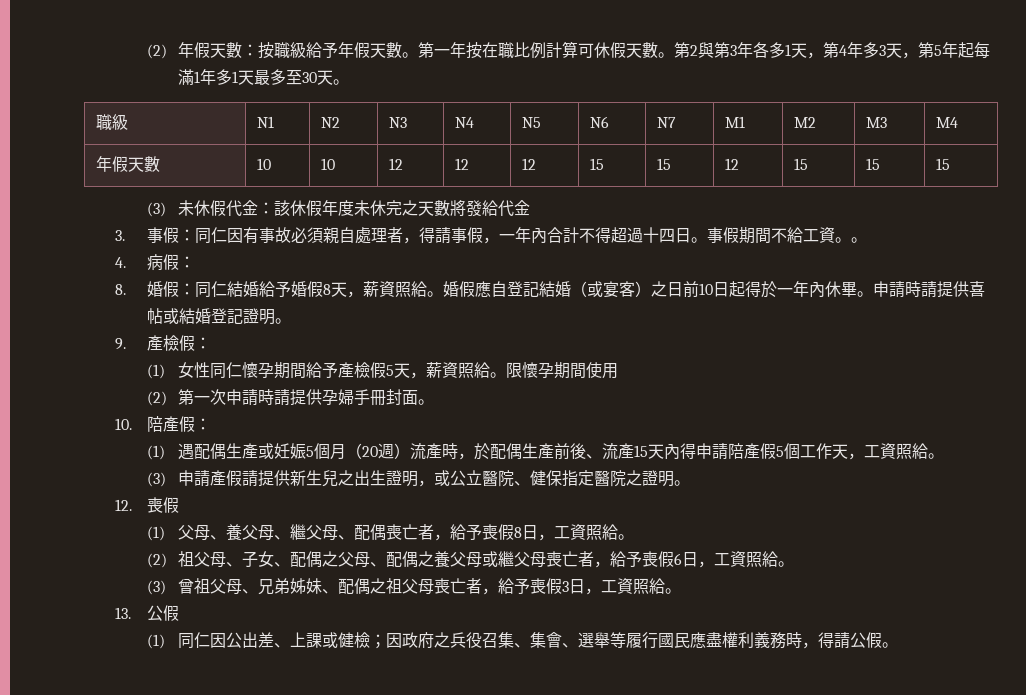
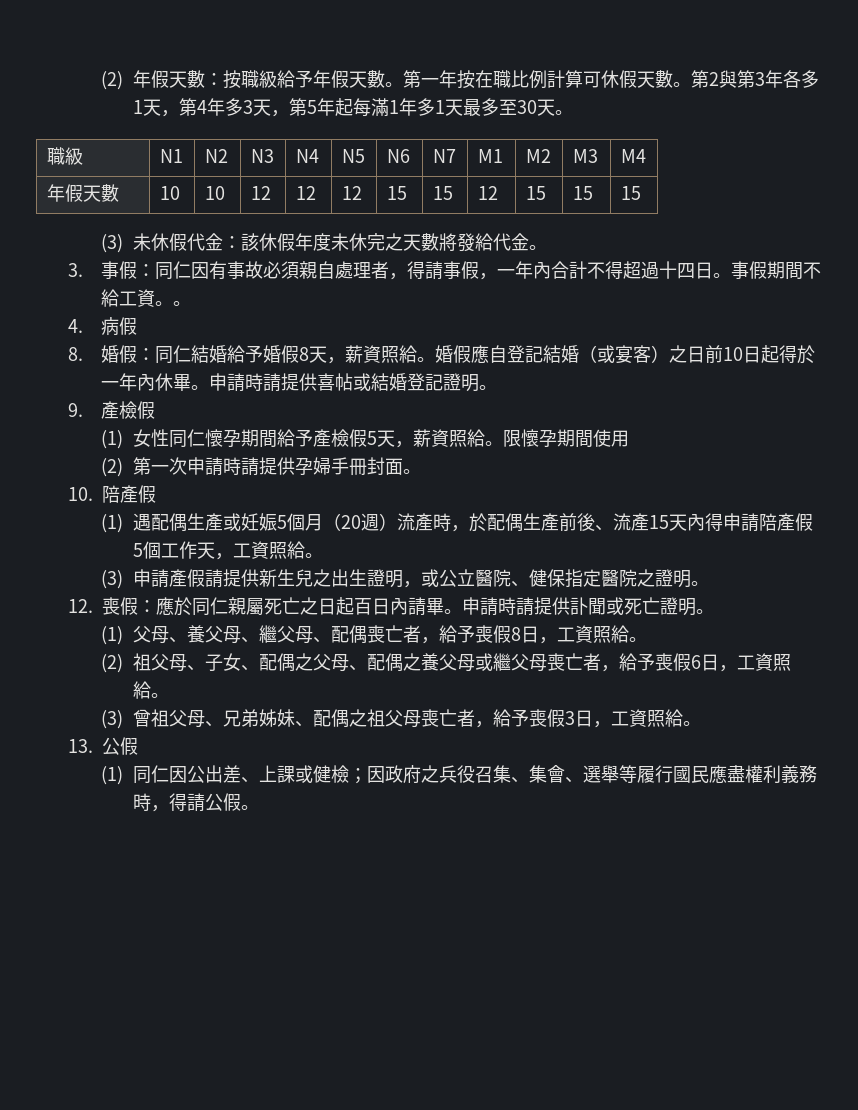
- (3)未休假代金：該休假年度未休完之天數將發給代金
+ (3)未休假代金：該休假年度未休完之天數將發給代金。
- 4.病假：
+ 4.病假
- 9.產檢假：
+ 9.產檢假
- 10.陪產假：
+ 10.陪產假
- 12.喪假
+ 12.喪假：應於同仁親屬死亡之日起百日內請畢。申請時請提供訃聞或死亡證明。

